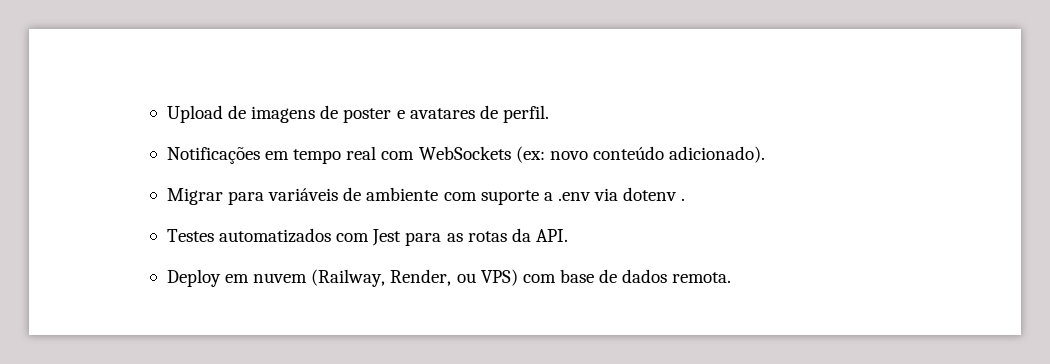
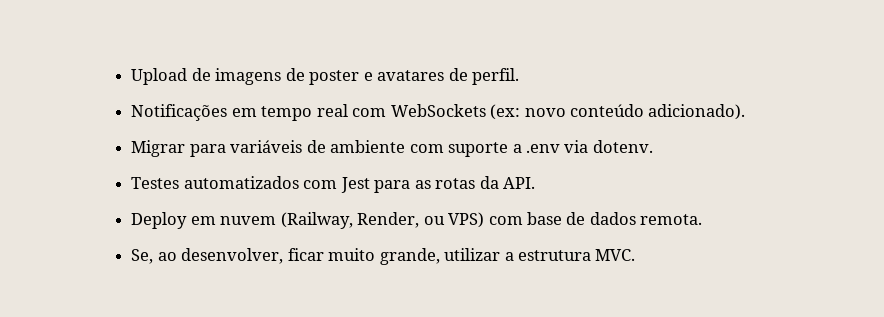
- Migrar para variáveis de ambiente com suporte a .env via dotenv .
+ Migrar para variáveis de ambiente com suporte a .env via dotenv.
+ Se, ao desenvolver, ficar muito grande, utilizar a estrutura MVC.

